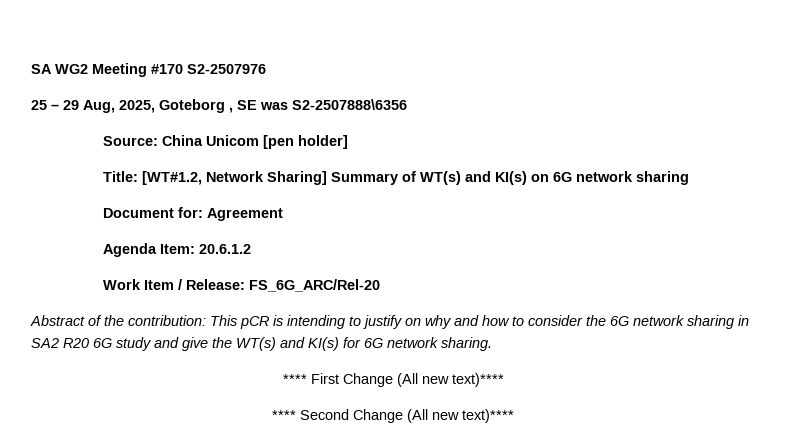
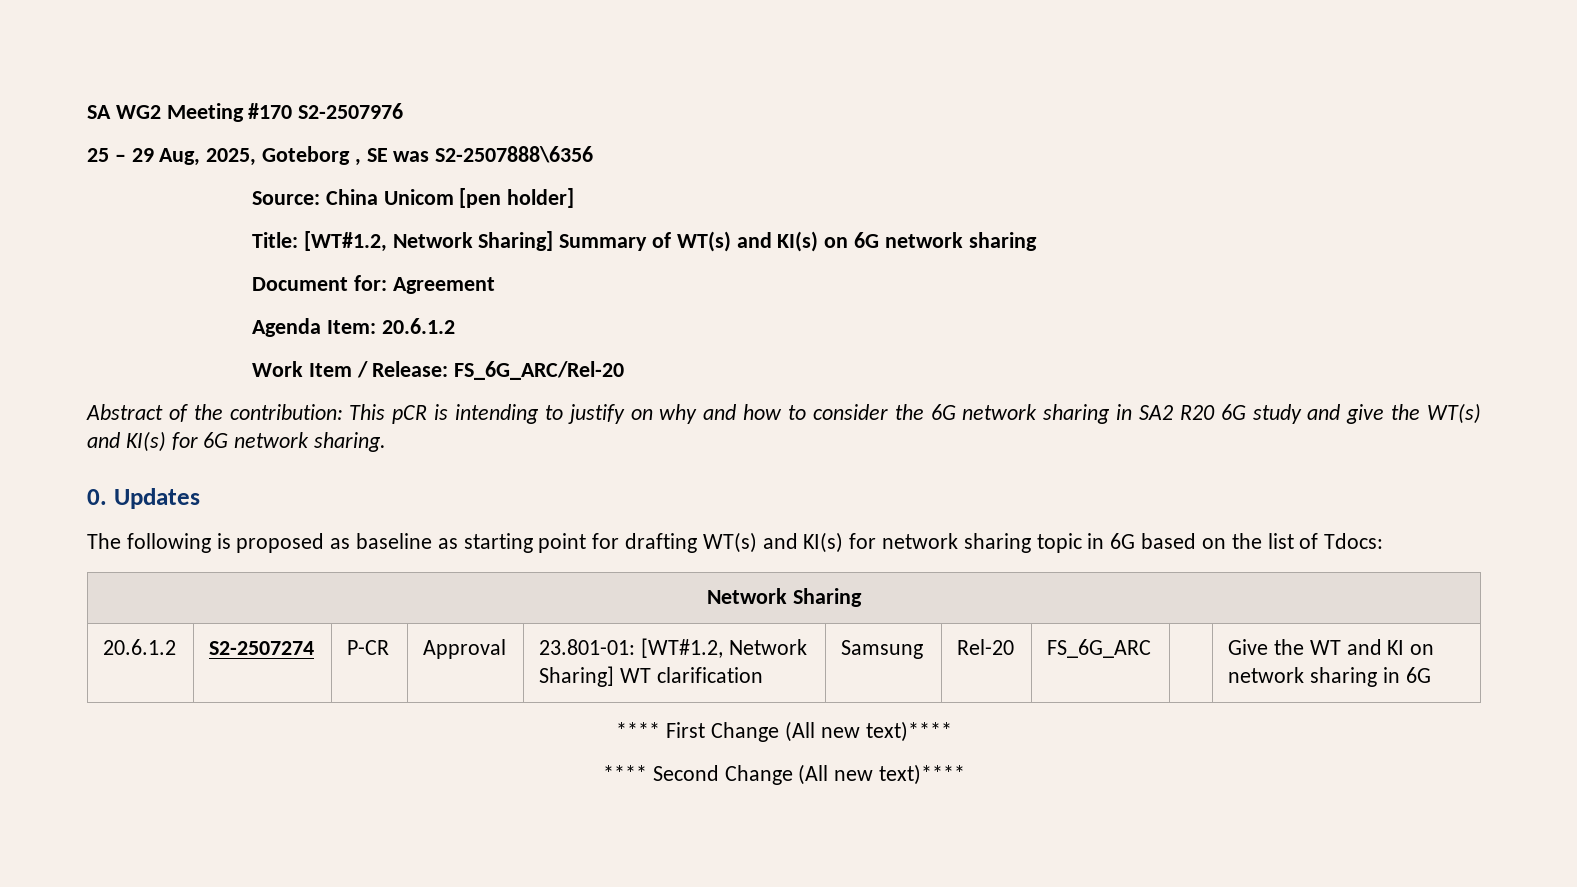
+ 0. Updates
+ The following is proposed as baseline as starting point for drafting WT(s) and KI(s) for network sharing topic in 6G based on the list of Tdocs:
+ Network Sharing
+ 20.6.1.2 | S2-2507274 | P-CR | Approval | 23.801-01: [WT#1.2, Network Sharing] WT clarification | Samsung | Rel-20 | FS_6G_ARC | | Give the WT and KI on network sharing in 6G

